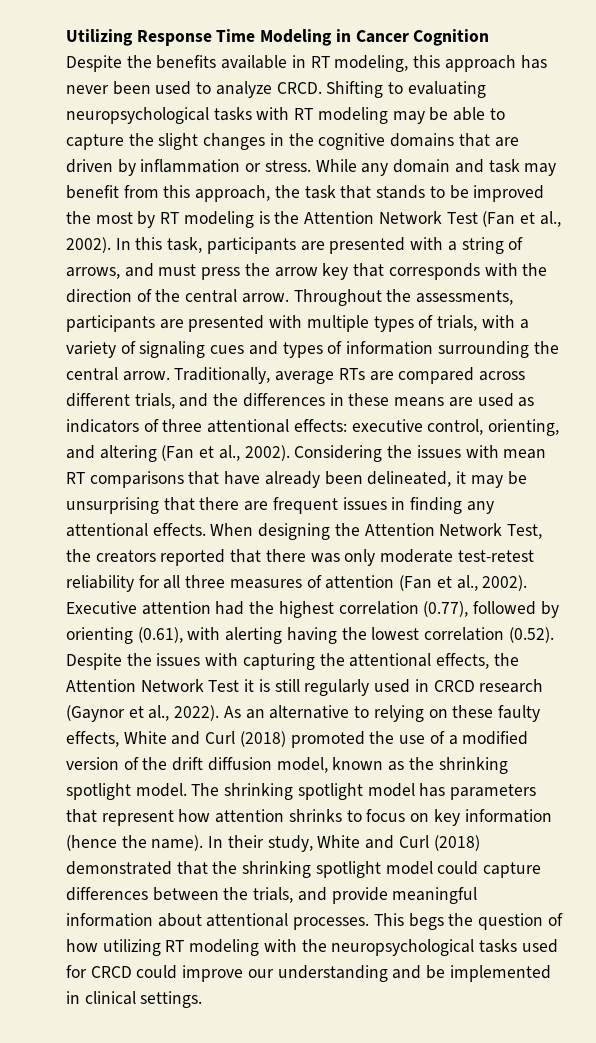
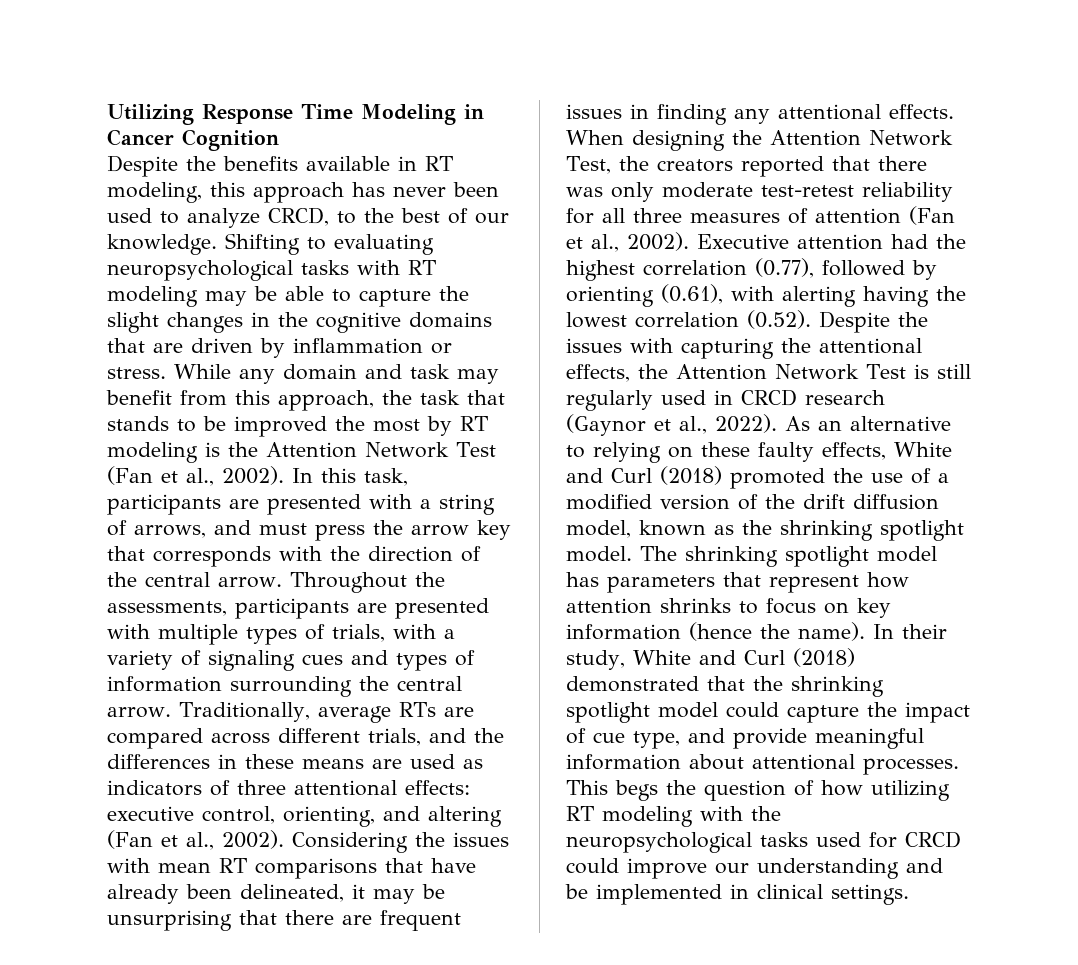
- Despite the benefits available in RT modeling, this approach has never been used to analyze CRCD.
+ Despite the benefits available in RT modeling, this approach has never been used to analyze CRCD, to the best of our knowledge.
- Executive attention had the highest correlation (0.77), followed by orienting (0.61), with alerting having the lowest correlation (0.52). Despite the issues with capturing the attentional effects, the Attention Network Test it is still regularly used in CRCD research (Gaynor et al., 2022).
+ Executive attention had the highest correlation (0.77), followed by orienting (0.61), with alerting having the lowest correlation (0.52). Despite the issues with capturing the attentional effects, the Attention Network Test is still regularly used in CRCD research (Gaynor et al., 2022).
- In their study, White and Curl (2018) demonstrated that the shrinking spotlight model could capture differences between the trials, and provide meaningful information about attentional processes.
+ In their study, White and Curl (2018) demonstrated that the shrinking spotlight model could capture the impact of cue type, and provide meaningful information about attentional processes.

